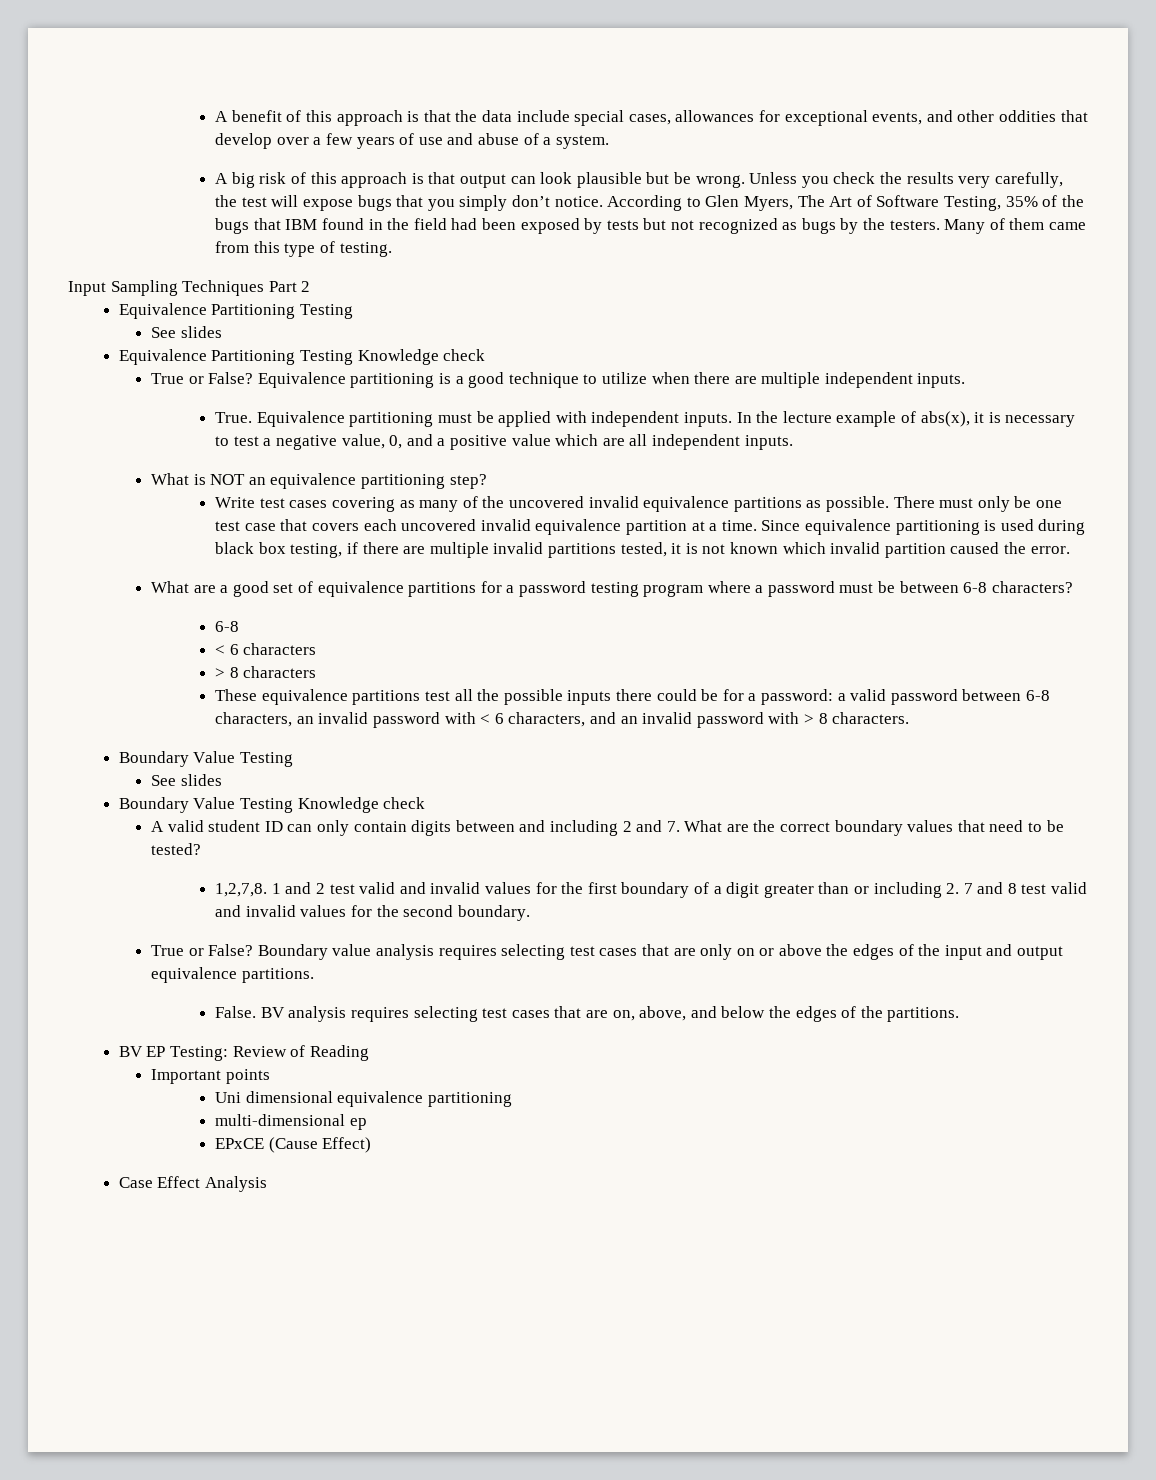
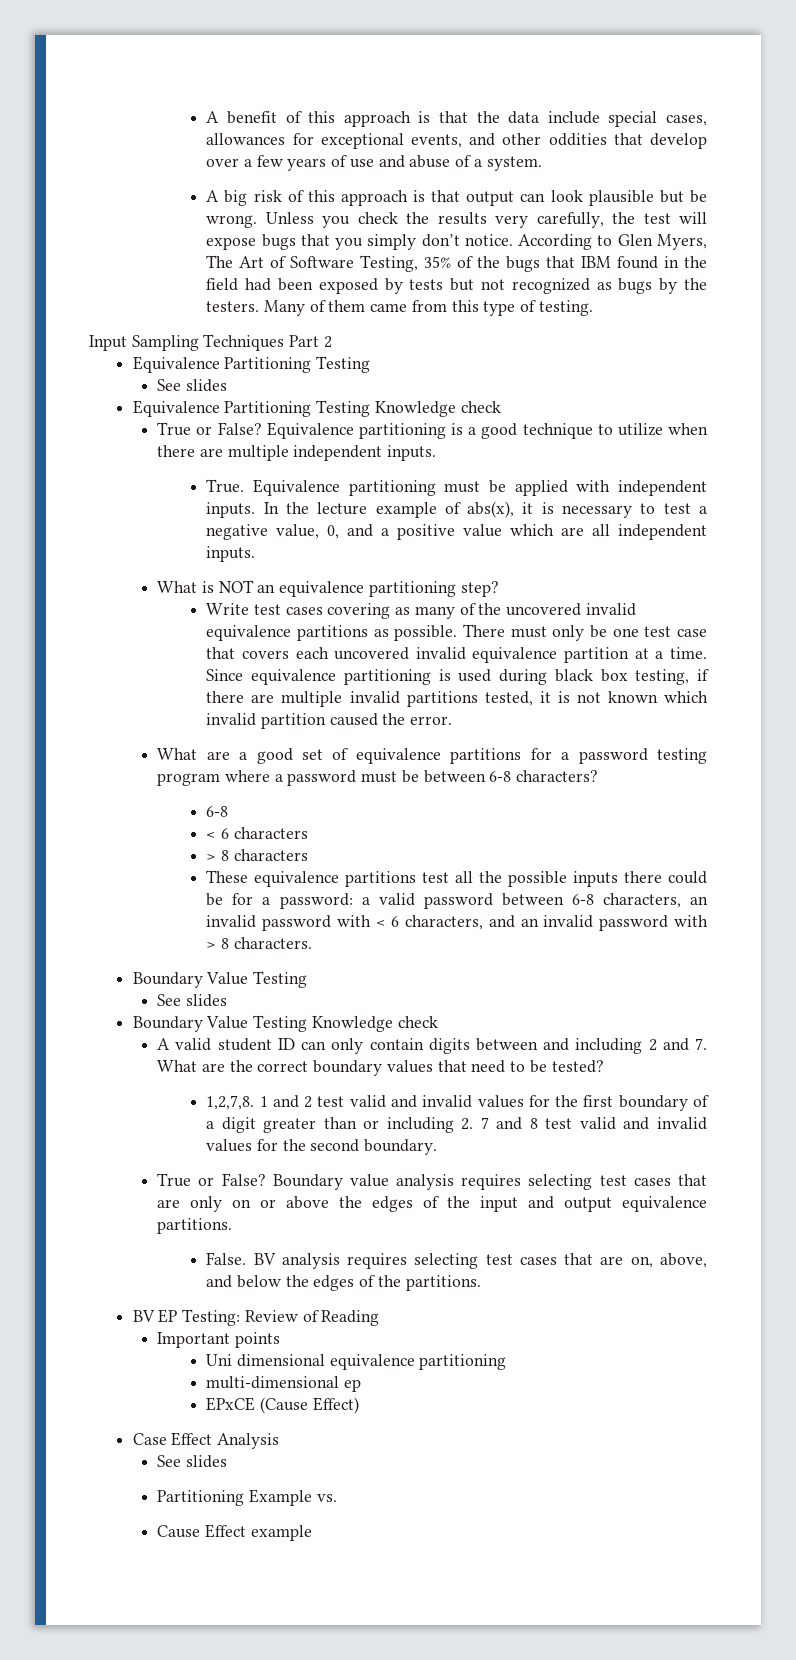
  Case Effect Analysis
+ See slides
+ Partitioning Example vs.
+ Cause Effect example

